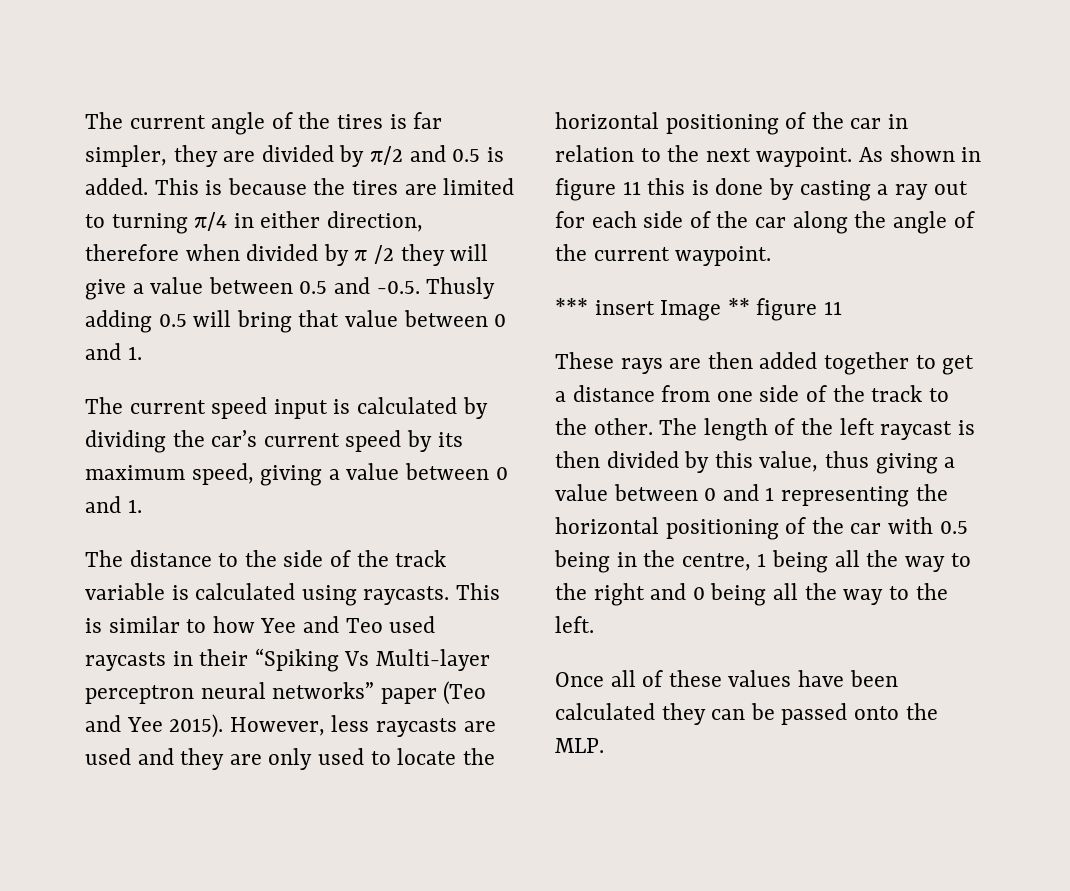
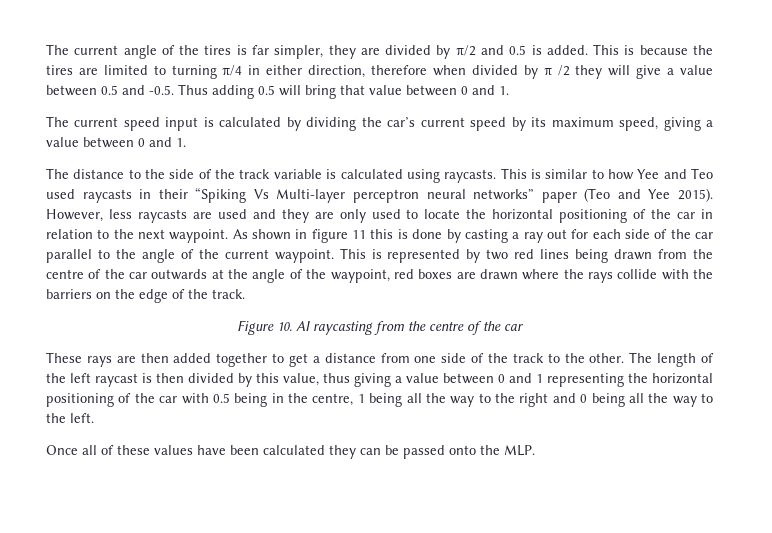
- This is because the tires are limited to turning π/4 in either direction, therefore when divided by π /2 they will give a value between 0.5 and -0.5. Thusly adding 0.5 will bring that value between 0 and 1.
+ This is because the tires are limited to turning π/4 in either direction, therefore when divided by π /2 they will give a value between 0.5 and -0.5. Thus adding 0.5 will bring that value between 0 and 1.
- As shown in figure 11 this is done by casting a ray out for each side of the car along the angle of the current waypoint.
- *** insert Image ** figure 11
+ As shown in figure 11 this is done by casting a ray out for each side of the car parallel to the angle of the current waypoint. This is represented by two red lines being drawn from the centre of the car outwards at the angle of the waypoint, red boxes are drawn where the rays collide with the barriers on the edge of the track.
+ Figure 10. AI raycasting from the centre of the car

